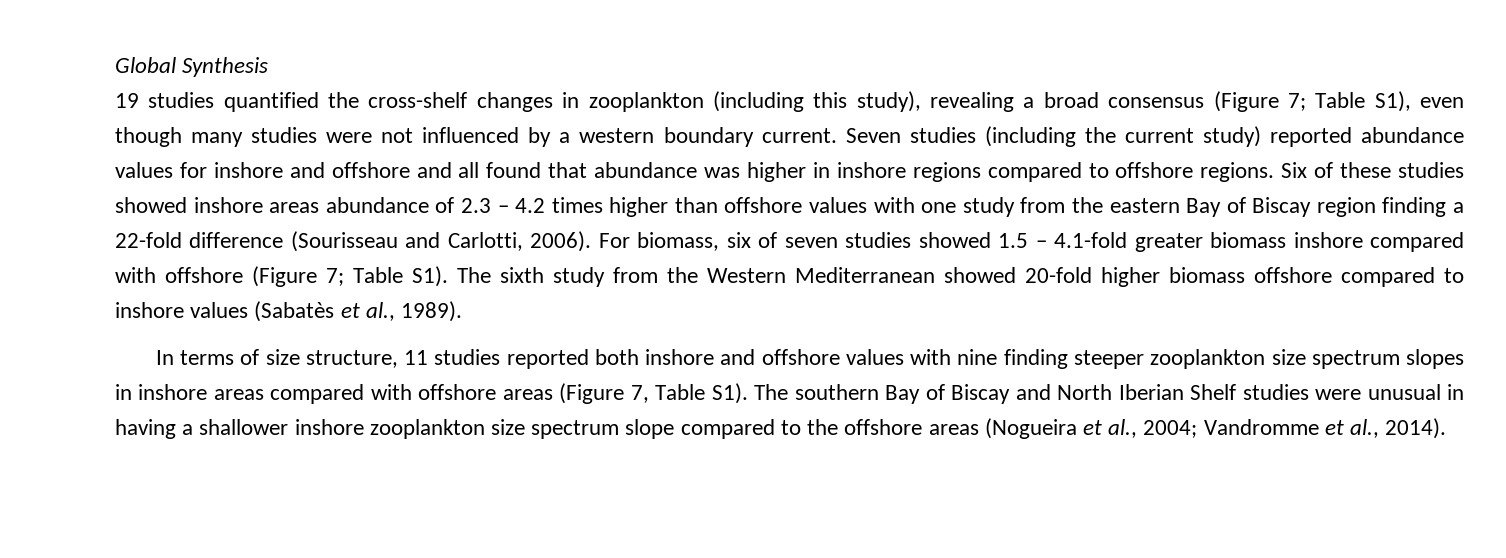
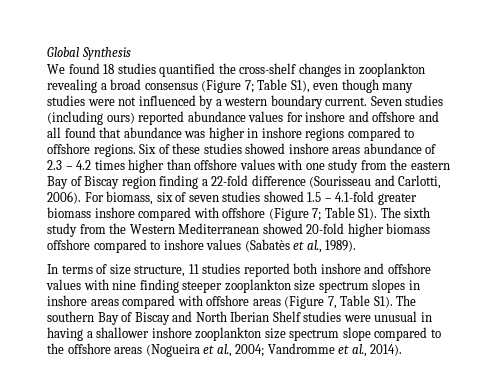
- 19 studies quantified the cross-shelf changes in zooplankton (including this study), revealing a broad consensus (Figure 7; Table S1), even though many studies were not influenced by a western boundary current.
+ We found 18 studies quantified the cross-shelf changes in zooplankton revealing a broad consensus (Figure 7; Table S1), even though many studies were not influenced by a western boundary current.
- Seven studies (including the current study) reported abundance values for inshore and offshore and all found that abundance was higher in inshore regions compared to offshore regions.
+ Seven studies (including ours) reported abundance values for inshore and offshore and all found that abundance was higher in inshore regions compared to offshore regions.

